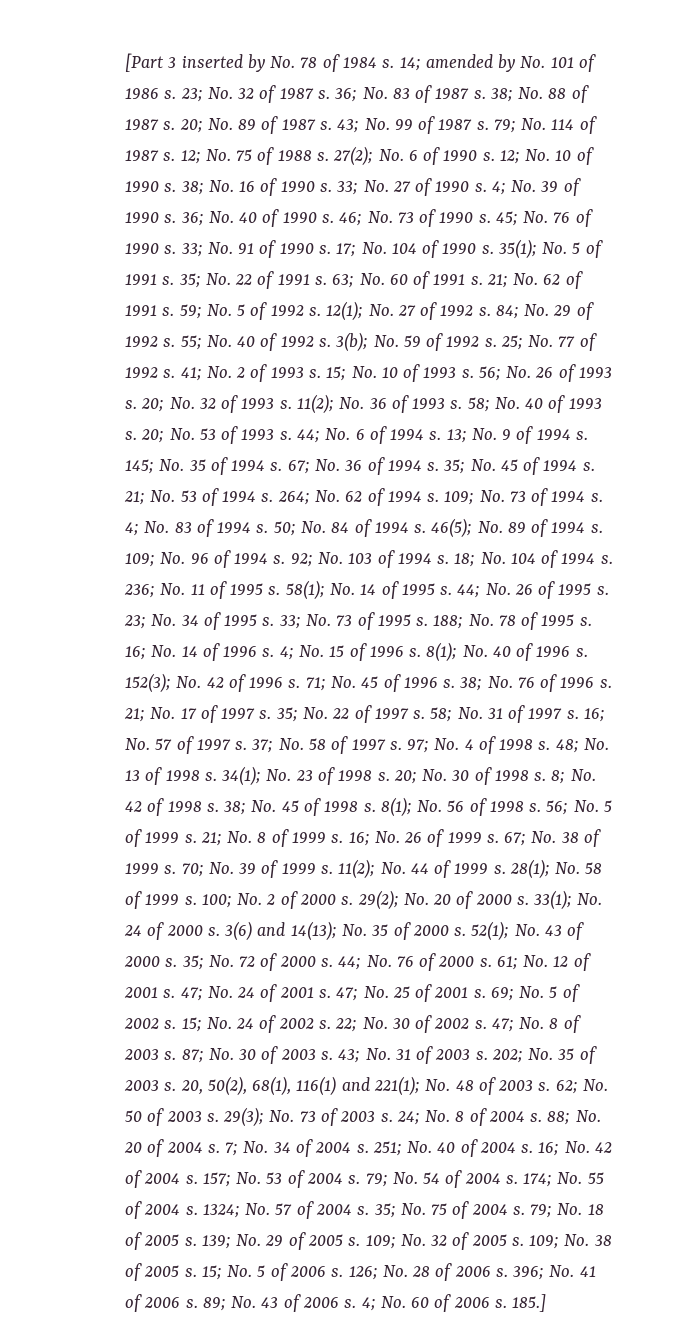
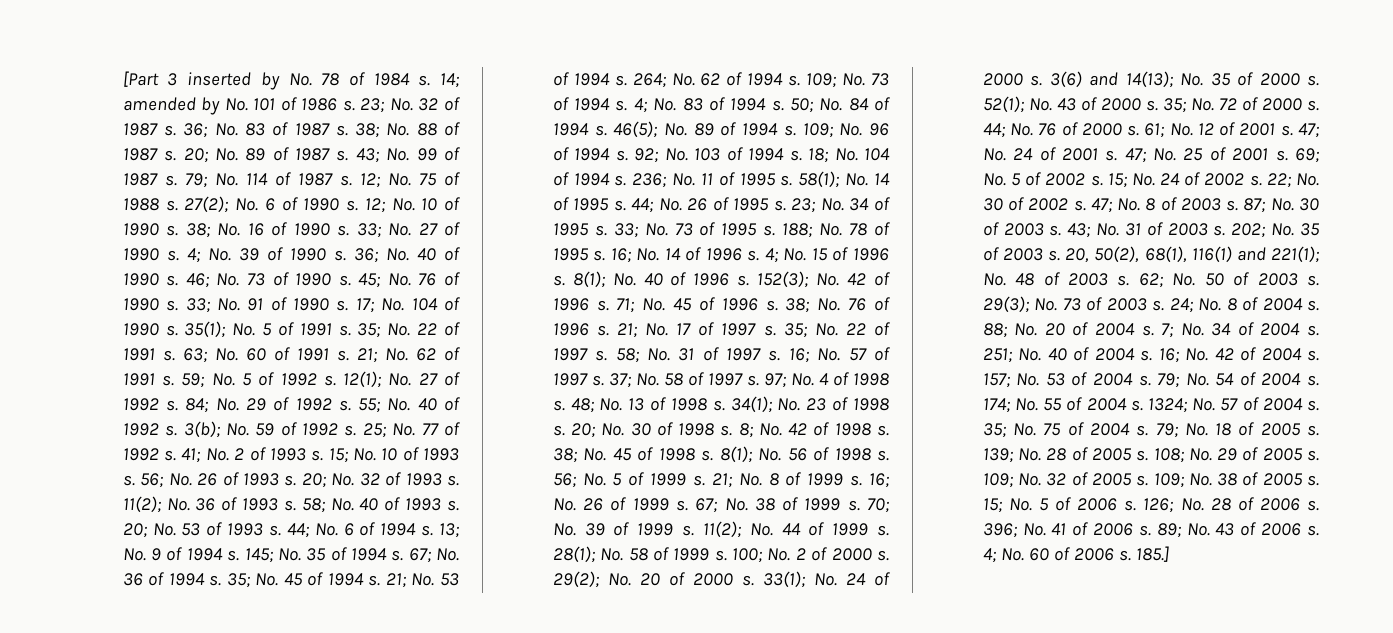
- 139; No. 29 of 2005 s.
+ 139; No. 28 of 2005 s. 108; No. 29 of 2005 s.

